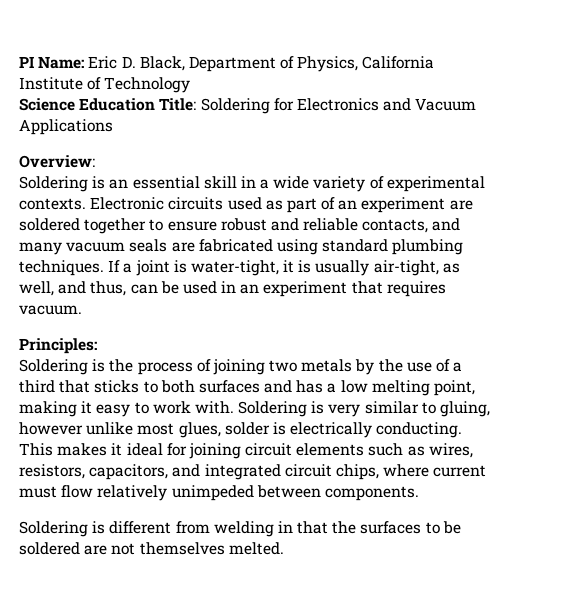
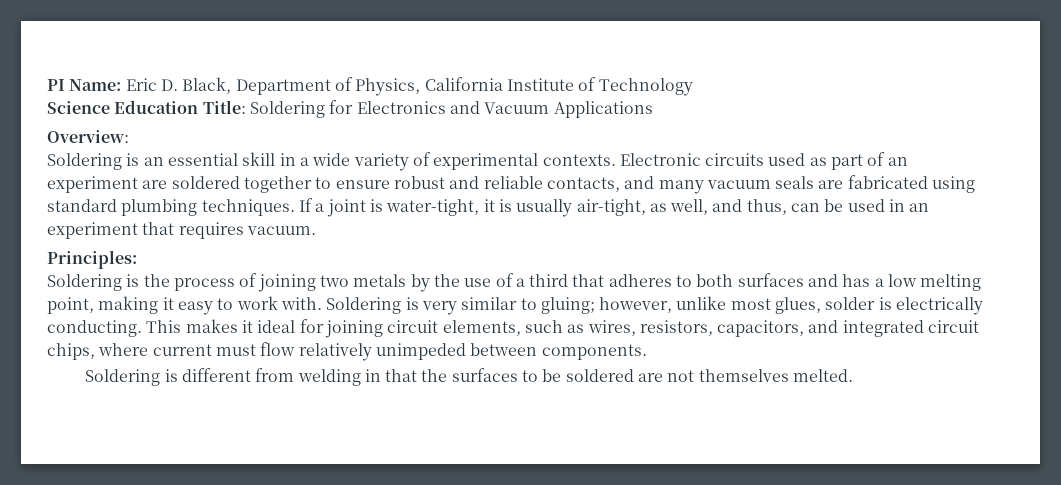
- Soldering is the process of joining two metals by the use of a third that sticks to both surfaces and has a low melting point, making it easy to work with.
+ Soldering is the process of joining two metals by the use of a third that adheres to both surfaces and has a low melting point, making it easy to work with.
- Soldering is very similar to gluing, however unlike most glues, solder is electrically conducting.
+ Soldering is very similar to gluing; however, unlike most glues, solder is electrically conducting.
- This makes it ideal for joining circuit elements such as wires, resistors, capacitors, and integrated circuit chips, where current must flow relatively unimpeded between components.
+ This makes it ideal for joining circuit elements, such as wires, resistors, capacitors, and integrated circuit chips, where current must flow relatively unimpeded between components.

